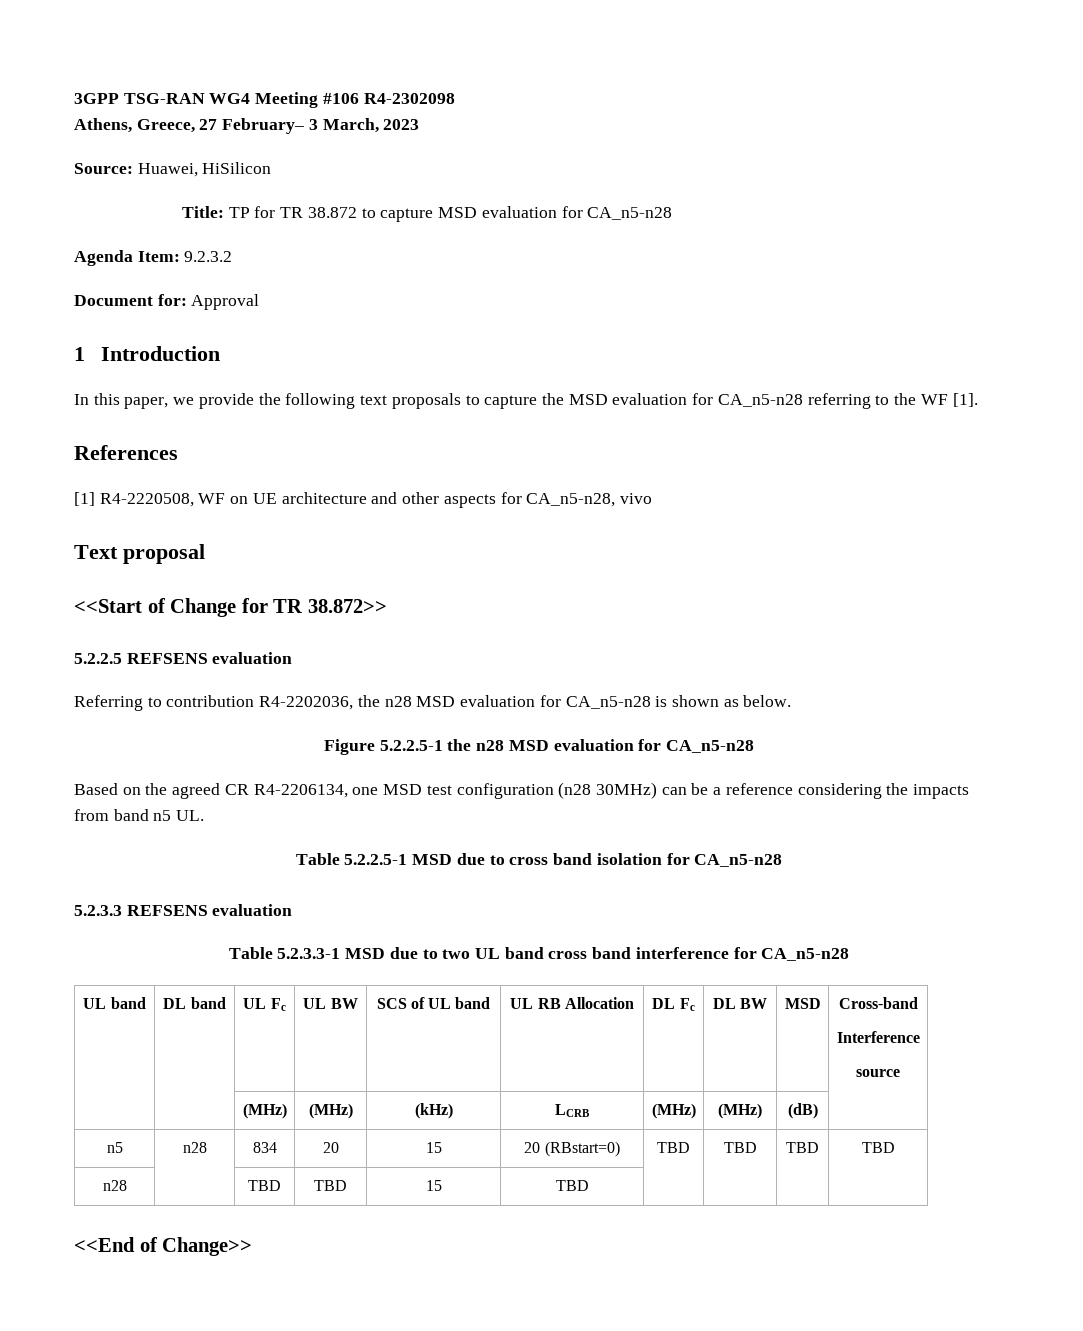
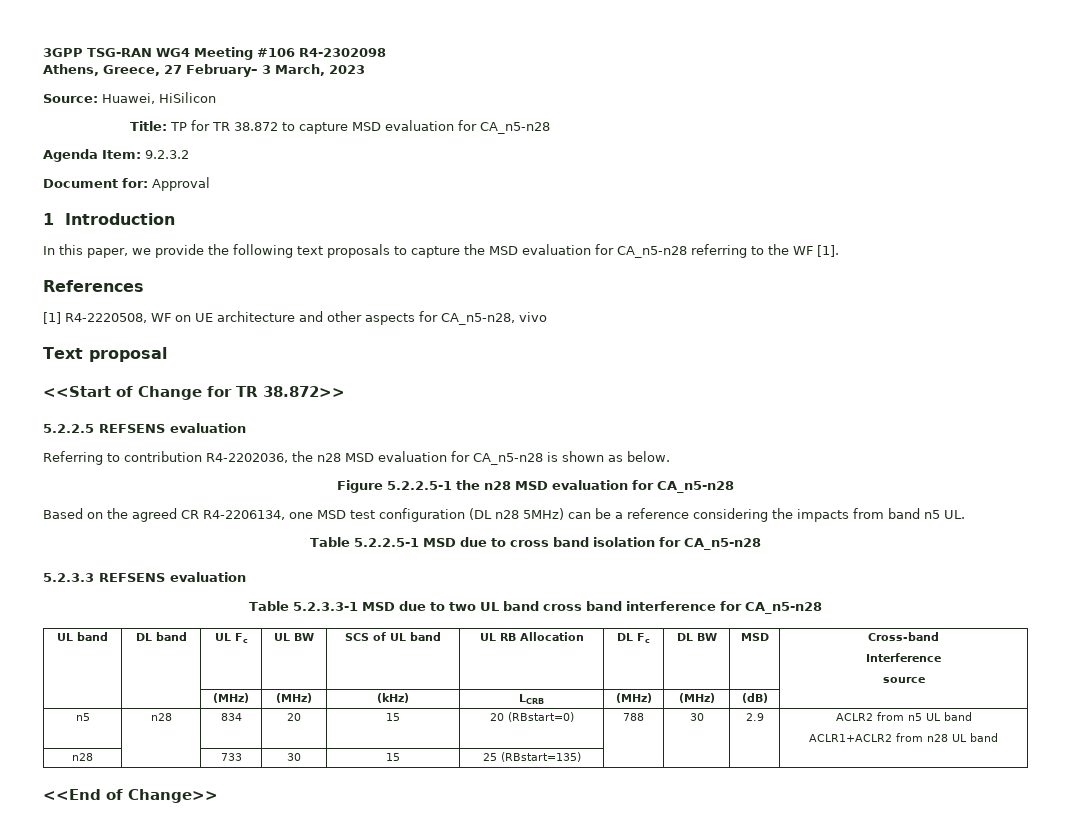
- Based on the agreed CR R4-2206134, one MSD test configuration (n28 30MHz) can be a reference considering the impacts from band n5 UL.
+ Based on the agreed CR R4-2206134, one MSD test configuration (DL n28 5MHz) can be a reference considering the impacts from band n5 UL.
- n5 | n28 | 834 | 20 | 15 | 20 (RBstart=0) | TBD | TBD | TBD | TBD
+ n5 | n28 | 834 | 20 | 15 | 20 (RBstart=0) | 788 | 30 | 2.9 | ACLR2 from n5 UL band
+ ACLR1+ACLR2 from n28 UL band
- n28 | | TBD | TBD | 15 | TBD | | | |
+ n28 | | 733 | 30 | 15 | 25 (RBstart=135) | | | |

